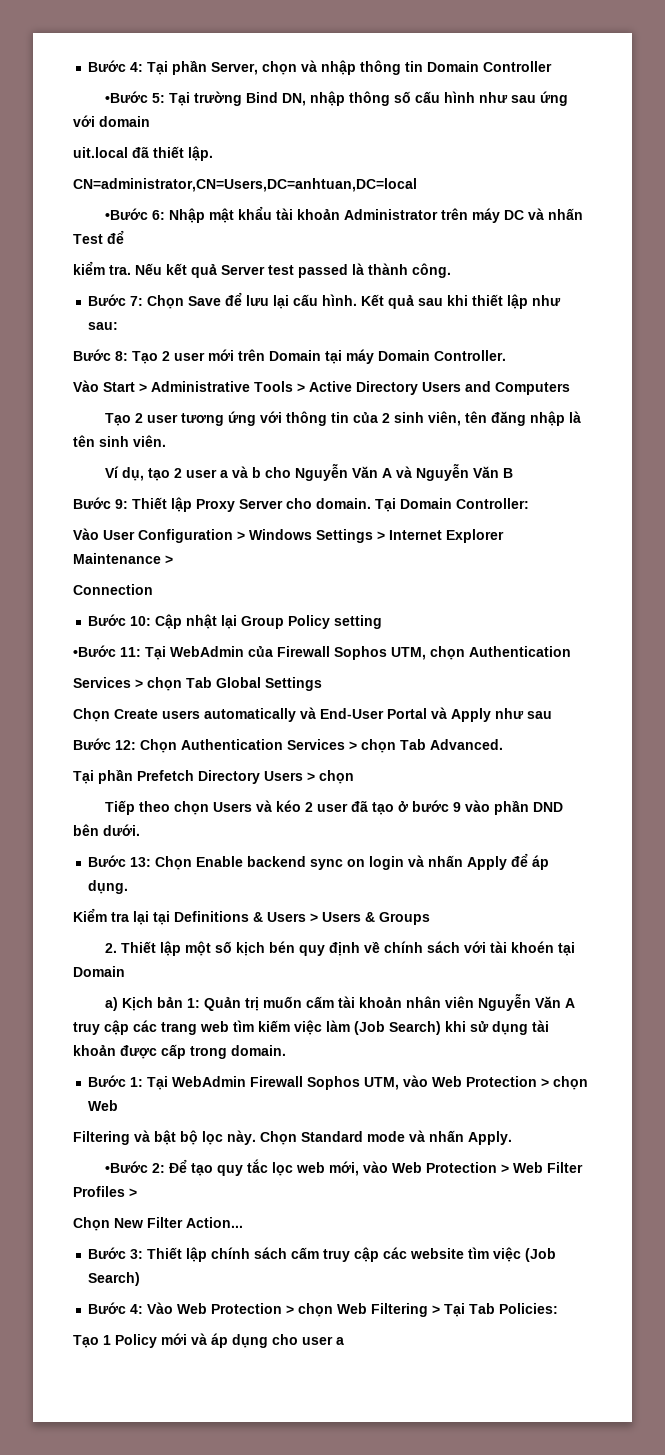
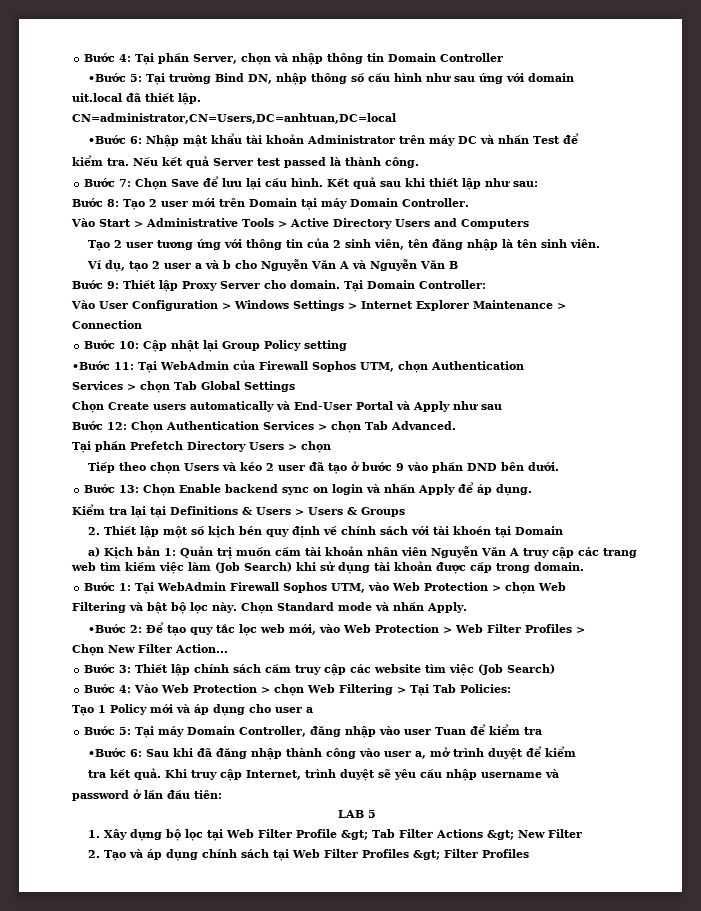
+ Bước 5: Tại máy Domain Controller, đăng nhập vào user Tuan để kiểm tra
+ •Bước 6: Sau khi đã đăng nhập thành công vào user a, mở trình duyệt để kiểm
+ tra kết quả. Khi truy cập Internet, trình duyệt sẽ yêu cầu nhập username và
+ password ở lần đầu tiên:
+ LAB 5
+ 1. Xây dựng bộ lọc tại Web Filter Profile &gt; Tab Filter Actions &gt; New Filter
+ 2. Tạo và áp dụng chính sách tại Web Filter Profiles &gt; Filter Profiles

